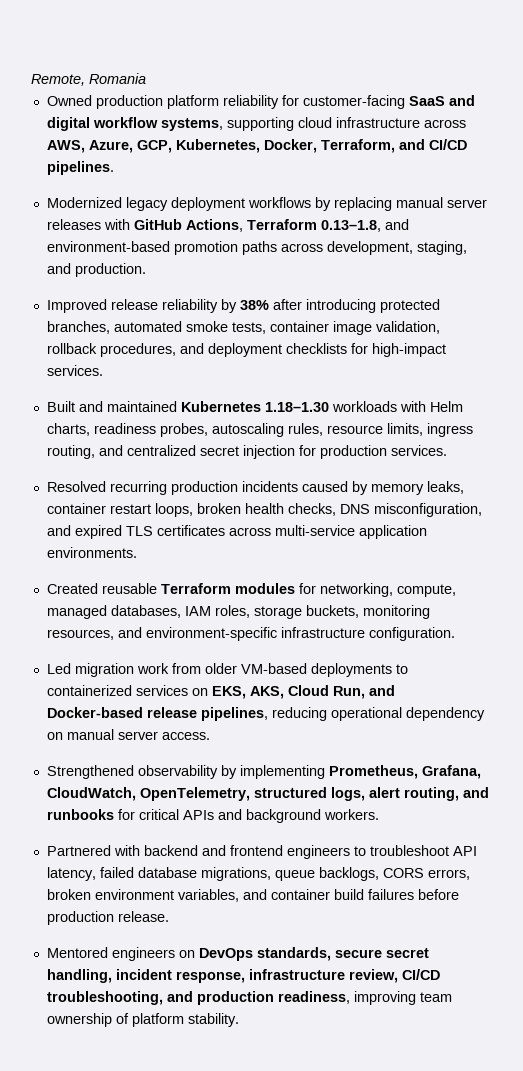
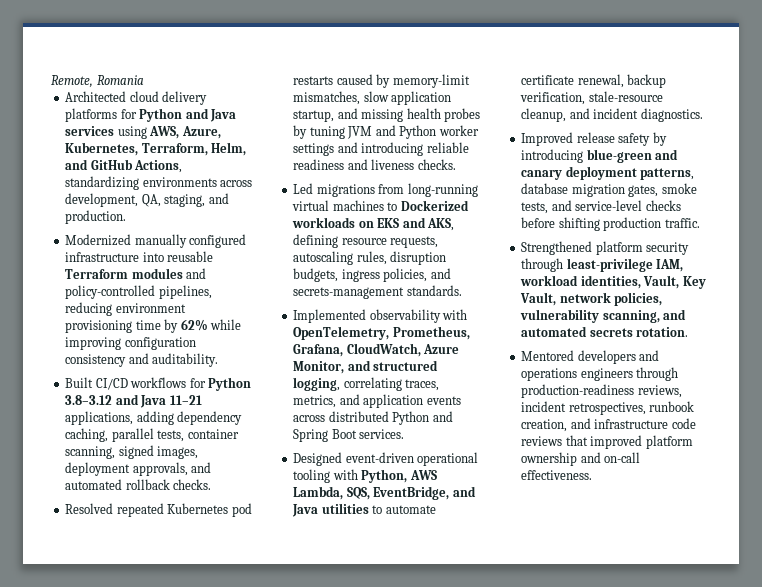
- Owned production platform reliability for customer-facing SaaS and digital workflow systems, supporting cloud infrastructure across AWS, Azure, GCP, Kubernetes, Docker, Terraform, and CI/CD pipelines.
- Modernized legacy deployment workflows by replacing manual server releases with GitHub Actions, Terraform 0.13–1.8, and environment-based promotion paths across development, staging, and production.
+ Architected cloud delivery platforms for Python and Java services using AWS, Azure, Kubernetes, Terraform, Helm, and GitHub Actions, standardizing environments across development, QA, staging, and production.
- Improved release reliability by 38% after introducing protected branches, automated smoke tests, container image validation, rollback procedures, and deployment checklists for high-impact services.
- Built and maintained Kubernetes 1.18–1.30 workloads with Helm charts, readiness probes, autoscaling rules, resource limits, ingress routing, and centralized secret injection for production services.
- Resolved recurring production incidents caused by memory leaks, container restart loops, broken health checks, DNS misconfiguration, and expired TLS certificates across multi-service application environments.
- Created reusable Terraform modules for networking, compute, managed databases, IAM roles, storage buckets, monitoring resources, and environment-specific infrastructure configuration.
- Led migration work from older VM-based deployments to containerized services on EKS, AKS, Cloud Run, and Docker-based release pipelines, reducing operational dependency on manual server access.
- Strengthened observability by implementing Prometheus, Grafana, CloudWatch, OpenTelemetry, structured logs, alert routing, and runbooks for critical APIs and background workers.
- Partnered with backend and frontend engineers to troubleshoot API latency, failed database migrations, queue backlogs, CORS errors, broken environment variables, and container build failures before production release.
- Mentored engineers on DevOps standards, secure secret handling, incident response, infrastructure review, CI/CD troubleshooting, and production readiness, improving team ownership of platform stability.
+ Modernized manually configured infrastructure into reusable Terraform modules and policy-controlled pipelines, reducing environment provisioning time by 62% while improving configuration consistency and auditability.
+ Built CI/CD workflows for Python 3.8–3.12 and Java 11–21 applications, adding dependency caching, parallel tests, container scanning, signed images, deployment approvals, and automated rollback checks.
+ Resolved repeated Kubernetes pod restarts caused by memory-limit mismatches, slow application startup, and missing health probes by tuning JVM and Python worker settings and introducing reliable readiness and liveness checks.
+ Led migrations from long-running virtual machines to Dockerized workloads on EKS and AKS, defining resource requests, autoscaling rules, disruption budgets, ingress policies, and secrets-management standards.
+ Implemented observability with OpenTelemetry, Prometheus, Grafana, CloudWatch, Azure Monitor, and structured logging, correlating traces, metrics, and application events across distributed Python and Spring Boot services.
+ Designed event-driven operational tooling with Python, AWS Lambda, SQS, EventBridge, and Java utilities to automate certificate renewal, backup verification, stale-resource cleanup, and incident diagnostics.
+ Improved release safety by introducing blue-green and canary deployment patterns, database migration gates, smoke tests, and service-level checks before shifting production traffic.
+ Strengthened platform security through least-privilege IAM, workload identities, Vault, Key Vault, network policies, vulnerability scanning, and automated secrets rotation.
+ Mentored developers and operations engineers through production-readiness reviews, incident retrospectives, runbook creation, and infrastructure code reviews that improved platform ownership and on-call effectiveness.

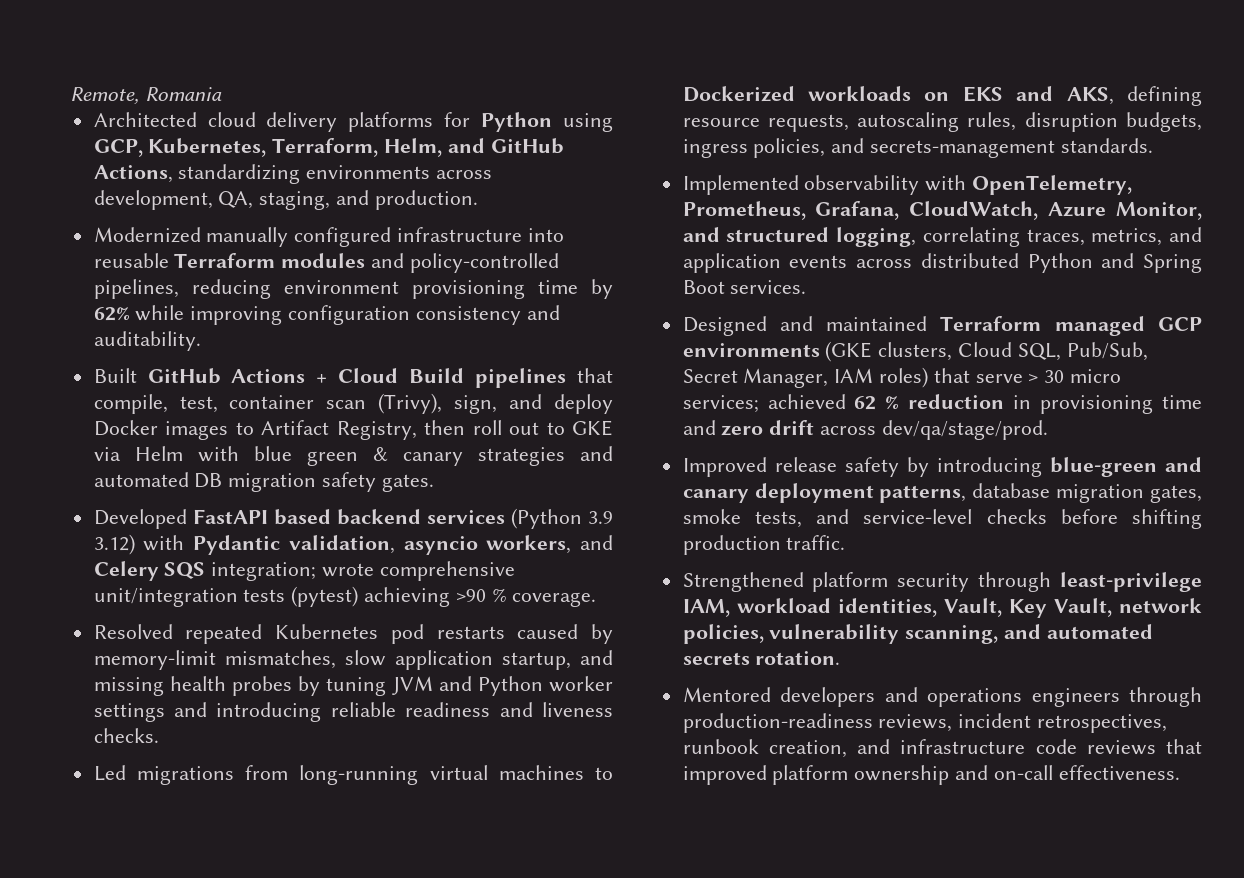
- Architected cloud delivery platforms for Python and Java services using AWS, Azure, Kubernetes, Terraform, Helm, and GitHub Actions, standardizing environments across development, QA, staging, and production.
+ Architected cloud delivery platforms for Python using GCP, Kubernetes, Terraform, Helm, and GitHub Actions, standardizing environments across development, QA, staging, and production.
- Built CI/CD workflows for Python 3.8–3.12 and Java 11–21 applications, adding dependency caching, parallel tests, container scanning, signed images, deployment approvals, and automated rollback checks.
+ Built GitHub Actions + Cloud Build pipelines that compile, test, container scan (Trivy), sign, and deploy Docker images to Artifact Registry, then roll out to GKE via Helm with blue green & canary strategies and automated DB migration safety gates.
+ Developed FastAPI based backend services (Python 3.9 3.12) with Pydantic validation, asyncio workers, and Celery SQS integration; wrote comprehensive unit/integration tests (pytest) achieving >90 % coverage.
- Designed event-driven operational tooling with Python, AWS Lambda, SQS, EventBridge, and Java utilities to automate certificate renewal, backup verification, stale-resource cleanup, and incident diagnostics.
+ Designed and maintained Terraform managed GCP environments (GKE clusters, Cloud SQL, Pub/Sub, Secret Manager, IAM roles) that serve > 30 micro services; achieved 62 % reduction in provisioning time and zero drift across dev/qa/stage/prod.

